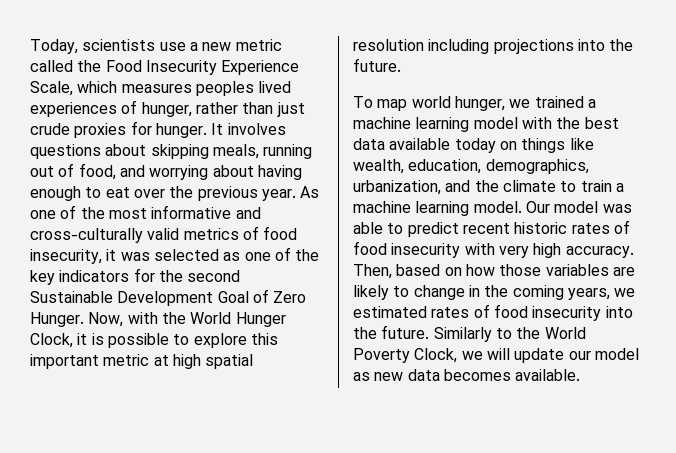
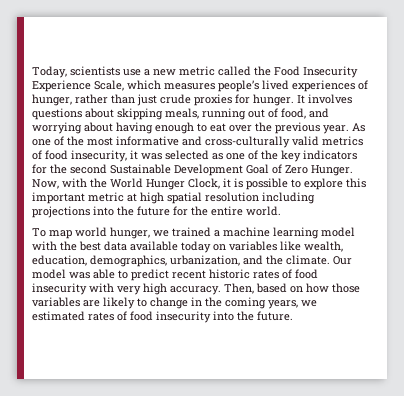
- Today, scientists use a new metric called the Food Insecurity Experience Scale, which measures peoples lived experiences of hunger, rather than just crude proxies for hunger.
+ Today, scientists use a new metric called the Food Insecurity Experience Scale, which measures people’s lived experiences of hunger, rather than just crude proxies for hunger.
- Now, with the World Hunger Clock, it is possible to explore this important metric at high spatial resolution including projections into the future.
+ Now, with the World Hunger Clock, it is possible to explore this important metric at high spatial resolution including projections into the future for the entire world.
- To map world hunger, we trained a machine learning model with the best data available today on things like wealth, education, demographics, urbanization, and the climate to train a machine learning model.
+ To map world hunger, we trained a machine learning model with the best data available today on variables like wealth, education, demographics, urbanization, and the climate.
- Similarly to the World Poverty Clock, we will update our model as new data becomes available.

